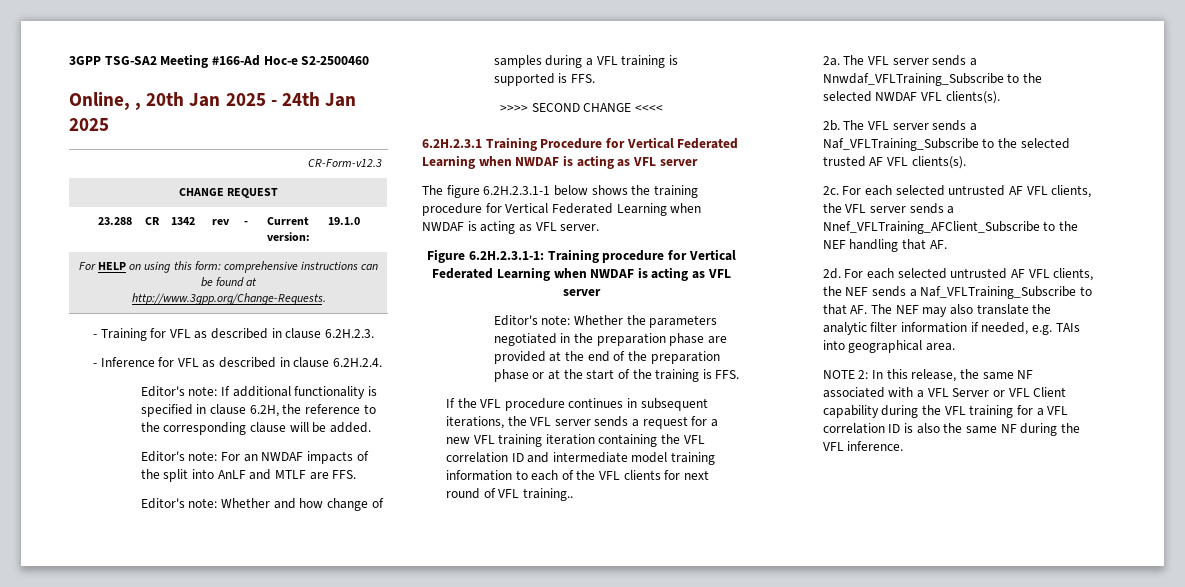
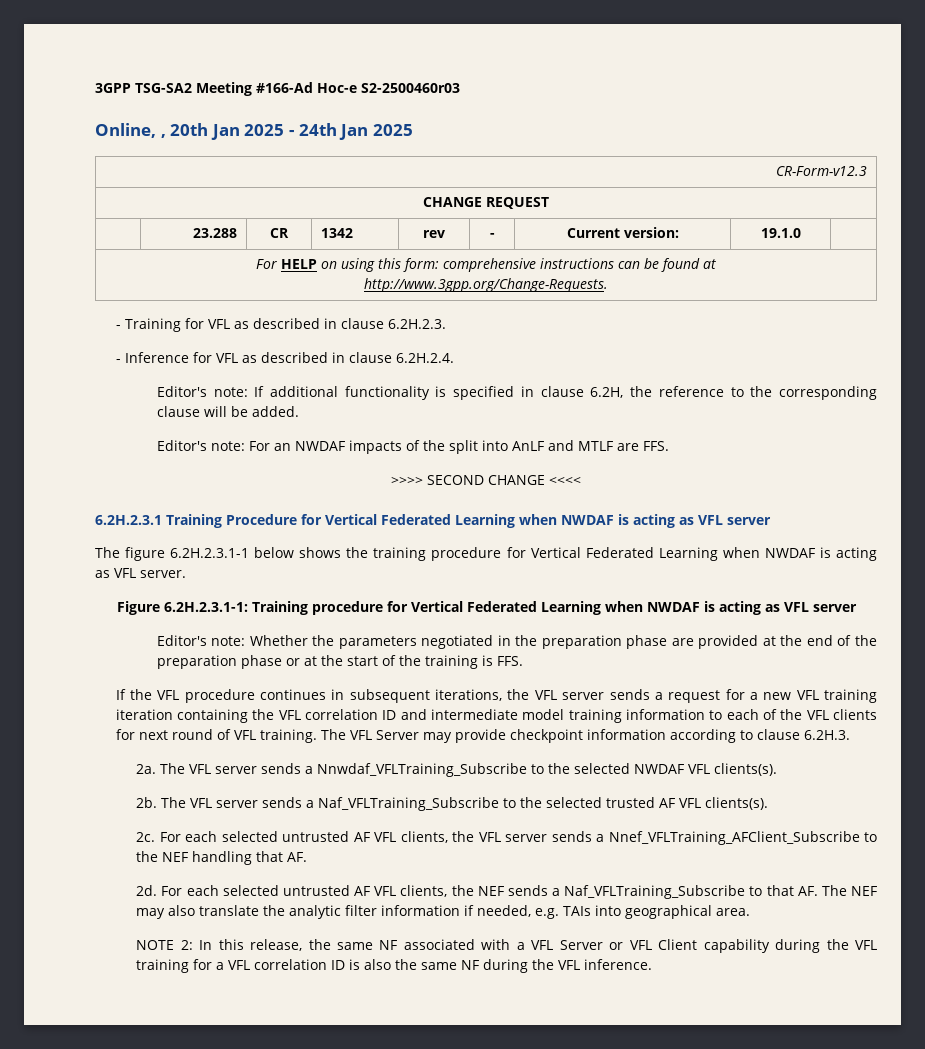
- 3GPP TSG-SA2 Meeting #166-Ad Hoc-e S2-2500460
+ 3GPP TSG-SA2 Meeting #166-Ad Hoc-e S2-2500460r03
- Editor's note: Whether and how change of samples during a VFL training is supported is FFS.
- If the VFL procedure continues in subsequent iterations, the VFL server sends a request for a new VFL training iteration containing the VFL correlation ID and intermediate model training information to each of the VFL clients for next round of VFL training..
+ If the VFL procedure continues in subsequent iterations, the VFL server sends a request for a new VFL training iteration containing the VFL correlation ID and intermediate model training information to each of the VFL clients for next round of VFL training. The VFL Server may provide checkpoint information according to clause 6.2H.3.

